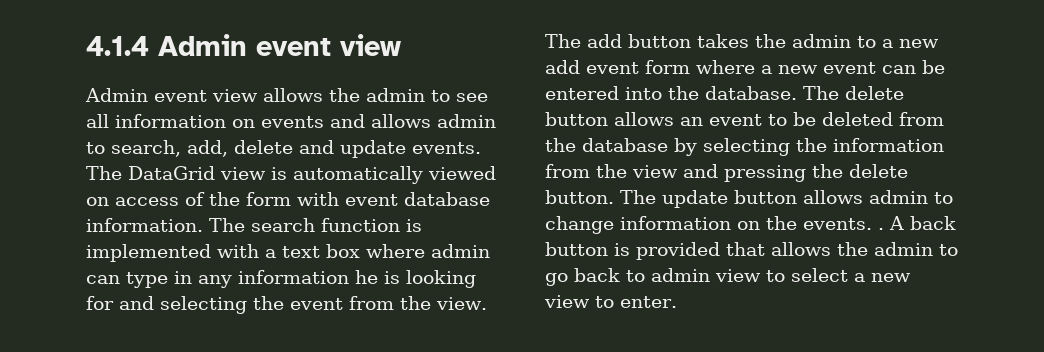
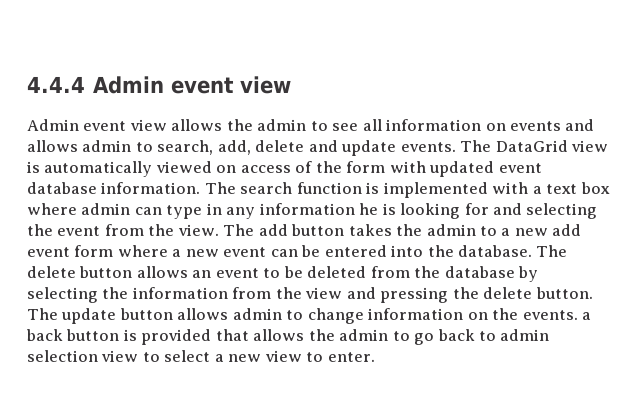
- 4.1.4 Admin event view
+ 4.4.4 Admin event view
- The DataGrid view is automatically viewed on access of the form with event database information.
+ The DataGrid view is automatically viewed on access of the form with updated event database information.
- The update button allows admin to change information on the events. . A back button is provided that allows the admin to go back to admin view to select a new view to enter.
+ The update button allows admin to change information on the events. a back button is provided that allows the admin to go back to admin selection view to select a new view to enter.

